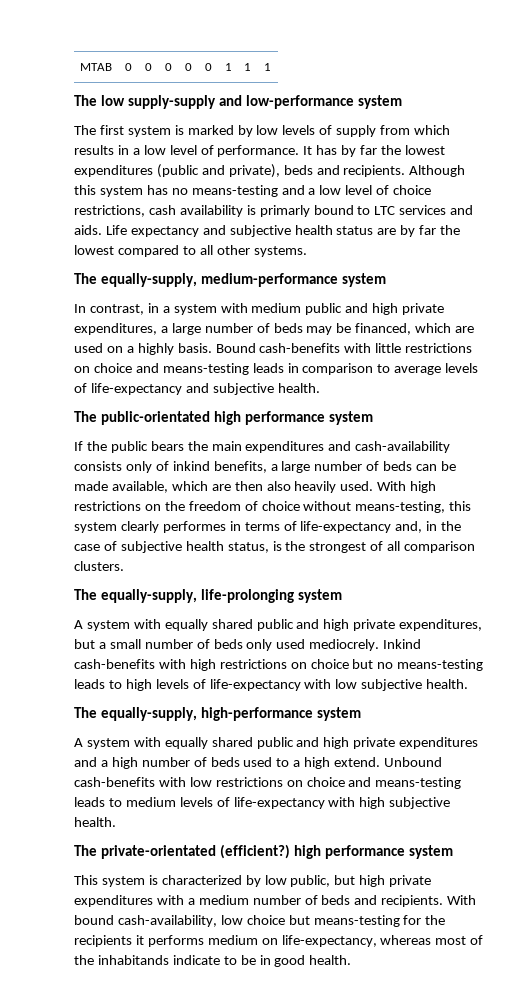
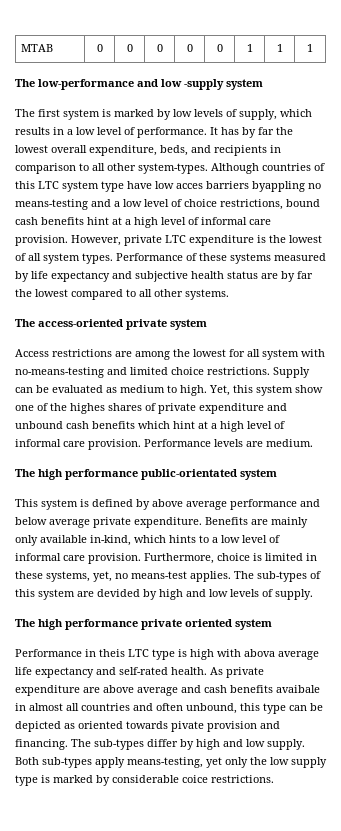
- The low supply-supply and low-performance system
+ The low-performance and low -supply system
- The first system is marked by low levels of supply from which results in a low level of performance.
+ The first system is marked by low levels of supply, which results in a low level of performance.
- It has by far the lowest expenditures (public and private), beds and recipients. Although this system has no means-testing and a low level of choice restrictions, cash availability is primarly bound to LTC services and aids. Life expectancy and subjective health status are by far the lowest compared to all other systems.
+ It has by far the lowest overall expenditure, beds, and recipients in comparison to all other system-types. Although countries of this LTC system type have low acces barriers byappling no means-testing and a low level of choice restrictions, bound cash benefits hint at a high level of informal care provision. However, private LTC expenditure is the lowest of all system types. Performance of these systems measured by life expectancy and subjective health status are by far the lowest compared to all other systems.
- The equally-supply, medium-performance system
- In contrast, in a system with medium public and high private expenditures, a large number of beds may be financed, which are used on a highly basis. Bound cash-benefits with little restrictions on choice and means-testing leads in comparison to average levels of life-expectancy and subjective health.
- The public-orientated high performance system
- If the public bears the main expenditures and cash-availability consists only of inkind benefits, a large number of beds can be made available, which are then also heavily used. With high restrictions on the freedom of choice without means-testing, this system clearly performes in terms of life-expectancy and, in the case of subjective health status, is the strongest of all comparison clusters.
- The equally-supply, life-prolonging system
- A system with equally shared public and high private expenditures, but a small number of beds only used mediocrely. Inkind cash-benefits with high restrictions on choice but no means-testing leads to high levels of life-expectancy with low subjective health.
- The equally-supply, high-performance system
- A system with equally shared public and high private expenditures and a high number of beds used to a high extend. Unbound cash-benefits with low restrictions on choice and means-testing leads to medium levels of life-expectancy with high subjective health.
- The private-orientated (efficient?) high performance system
- This system is characterized by low public, but high private expenditures with a medium number of beds and recipients. With bound cash-availability, low choice but means-testing for the recipients it performs medium on life-expectancy, whereas most of the inhabitands indicate to be in good health.
+ The access-oriented private system
+ Access restrictions are among the lowest for all system with no-means-testing and limited choice restrictions. Supply can be evaluated as medium to high. Yet, this system show one of the highes shares of private expenditure and unbound cash benefits which hint at a high level of informal care provision. Performance levels are medium.
+ The high performance public-orientated system
+ This system is defined by above average performance and below average private expenditure. Benefits are mainly only available in-kind, which hints to a low level of informal care provision. Furthermore, choice is limited in these systems, yet, no means-test applies. The sub-types of this system are devided by high and low levels of supply.
+ The high performance private oriented system
+ Performance in theis LTC type is high with abova average life expectancy and self-rated health. As private expenditure are above average and cash benefits avaibale in almost all countries and often unbound, this type can be depicted as oriented towards pivate provision and financing. The sub-types differ by high and low supply. Both sub-types apply means-testing, yet only the low supply type is marked by considerable coice restrictions.

